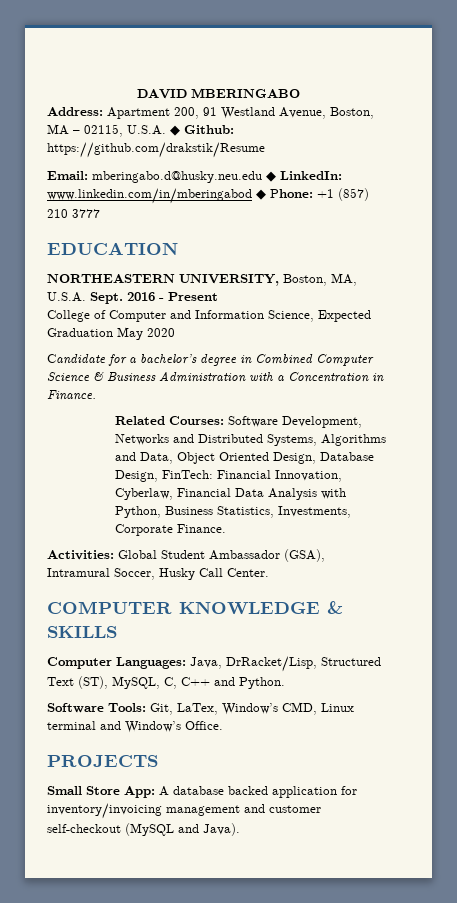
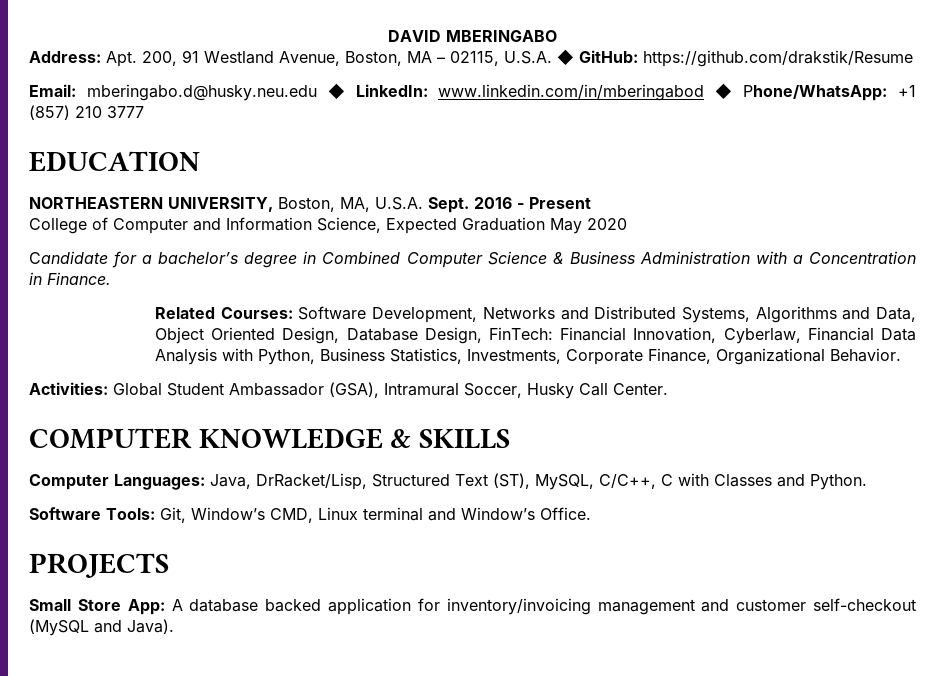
- Address: Apartment 200, 91 Westland Avenue, Boston, MA – 02115, U.S.A. ◆ Github: https://github.com/drakstik/Resume
+ Address: Apt. 200, 91 Westland Avenue, Boston, MA – 02115, U.S.A. ◆ GitHub: https://github.com/drakstik/Resume
- Email: mberingabo.d@husky.neu.edu ◆ LinkedIn: www.linkedin.com/in/mberingabod ◆ Phone: +1 (857) 210 3777
+ Email: mberingabo.d@husky.neu.edu ◆ LinkedIn: www.linkedin.com/in/mberingabod ◆ Phone/WhatsApp: +1 (857) 210 3777
- Related Courses: Software Development, Networks and Distributed Systems, Algorithms and Data, Object Oriented Design, Database Design, FinTech: Financial Innovation, Cyberlaw, Financial Data Analysis with Python, Business Statistics, Investments, Corporate Finance.
+ Related Courses: Software Development, Networks and Distributed Systems, Algorithms and Data, Object Oriented Design, Database Design, FinTech: Financial Innovation, Cyberlaw, Financial Data Analysis with Python, Business Statistics, Investments, Corporate Finance, Organizational Behavior.
- Computer Languages: Java, DrRacket/Lisp, Structured Text (ST), MySQL, C, C++ and Python.
+ Computer Languages: Java, DrRacket/Lisp, Structured Text (ST), MySQL, C/C++, C with Classes and Python.
- Software Tools: Git, LaTex, Window’s CMD, Linux terminal and Window’s Office.
+ Software Tools: Git, Window’s CMD, Linux terminal and Window’s Office.

